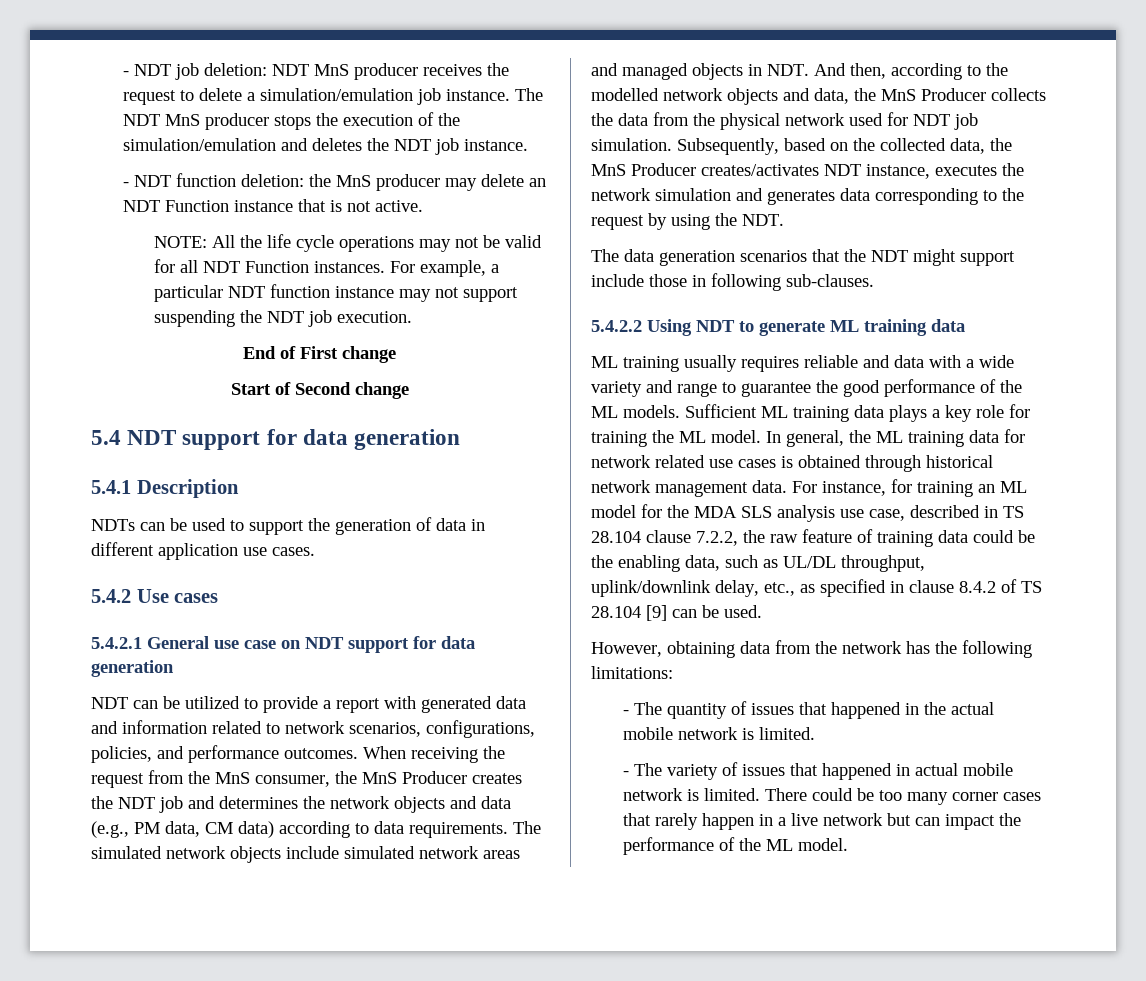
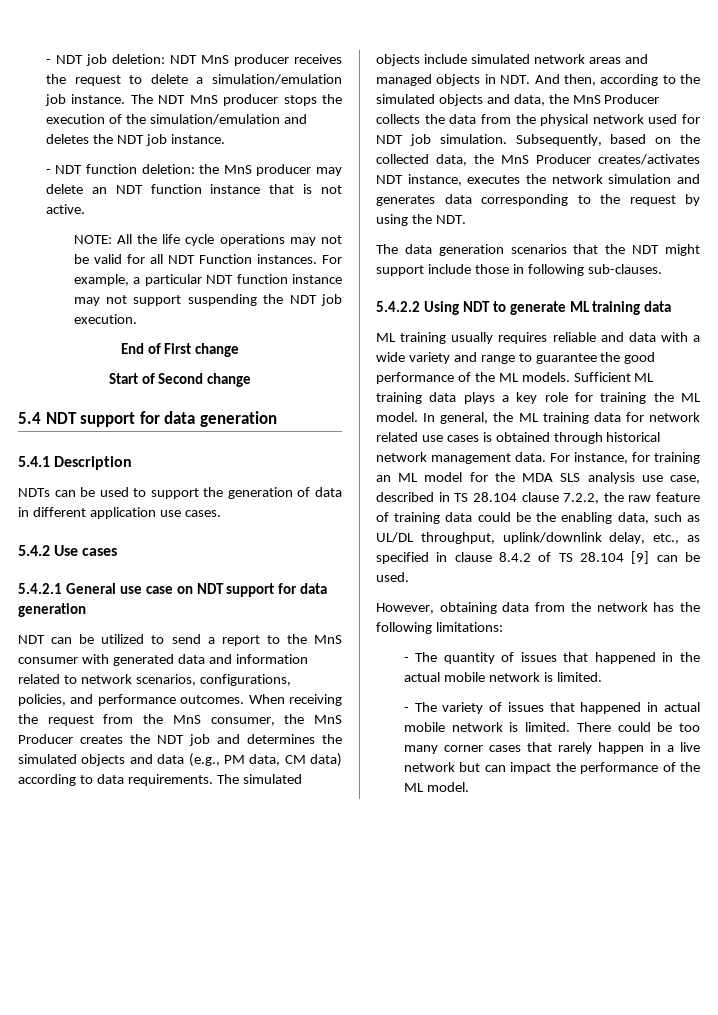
- - NDT function deletion: the MnS producer may delete an NDT Function instance that is not active.
+ - NDT function deletion: the MnS producer may delete an NDT function instance that is not active.
- NDT can be utilized to provide a report with generated data and information related to network scenarios, configurations, policies, and performance outcomes.
+ NDT can be utilized to send a report to the MnS consumer with generated data and information related to network scenarios, configurations, policies, and performance outcomes.
- When receiving the request from the MnS consumer, the MnS Producer creates the NDT job and determines the network objects and data (e.g., PM data, CM data) according to data requirements.
+ When receiving the request from the MnS consumer, the MnS Producer creates the NDT job and determines the simulated objects and data (e.g., PM data, CM data) according to data requirements.
- The simulated network objects include simulated network areas and managed objects in NDT. And then, according to the modelled network objects and data, the MnS Producer collects the data from the physical network used for NDT job simulation.
+ The simulated objects include simulated network areas and managed objects in NDT. And then, according to the simulated objects and data, the MnS Producer collects the data from the physical network used for NDT job simulation.

